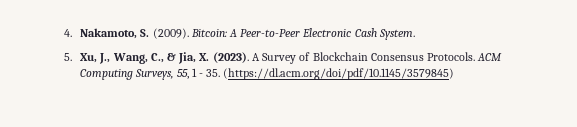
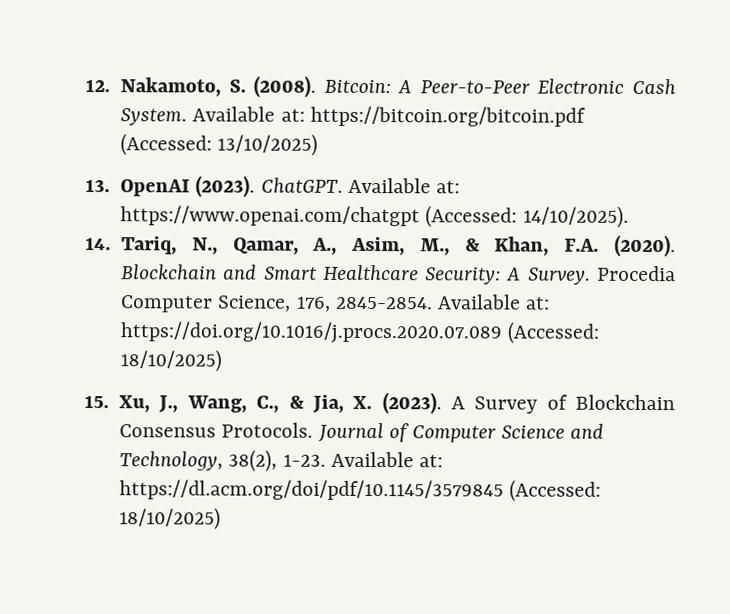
- 4. Nakamoto, S. (2009).
+ 12. Nakamoto, S. (2008).
- Bitcoin: A Peer-to-Peer Electronic Cash System.
- 5. Xu, J., Wang, C., & Jia, X. (2023).
+ Bitcoin: A Peer-to-Peer Electronic Cash System. Available at: https://bitcoin.org/bitcoin.pdf (Accessed: 13/10/2025)
+ 13. OpenAI (2023). ChatGPT. Available at: https://www.openai.com/chatgpt (Accessed: 14/10/2025).
+ 14. Tariq, N., Qamar, A., Asim, M., & Khan, F.A. (2020). Blockchain and Smart Healthcare Security: A Survey. Procedia Computer Science, 176, 2845-2854. Available at: https://doi.org/10.1016/j.procs.2020.07.089 (Accessed: 18/10/2025)
+ 15. Xu, J., Wang, C., & Jia, X. (2023).
- ACM Computing Surveys, 55, 1 - 35. (https://dl.acm.org/doi/pdf/10.1145/3579845)
+ Journal of Computer Science and Technology, 38(2), 1-23. Available at: https://dl.acm.org/doi/pdf/10.1145/3579845 (Accessed: 18/10/2025)

